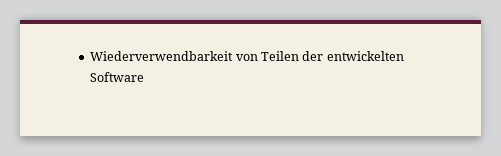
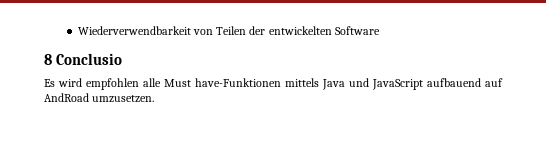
+ 8 Conclusio
+ Es wird empfohlen alle Must have-Funktionen mittels Java und JavaScript aufbauend auf AndRoad umzusetzen.

